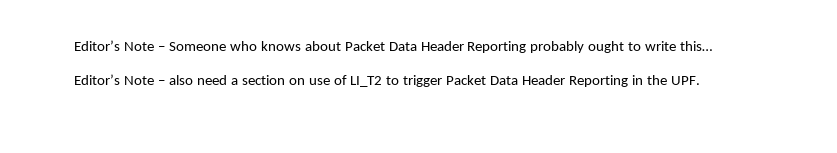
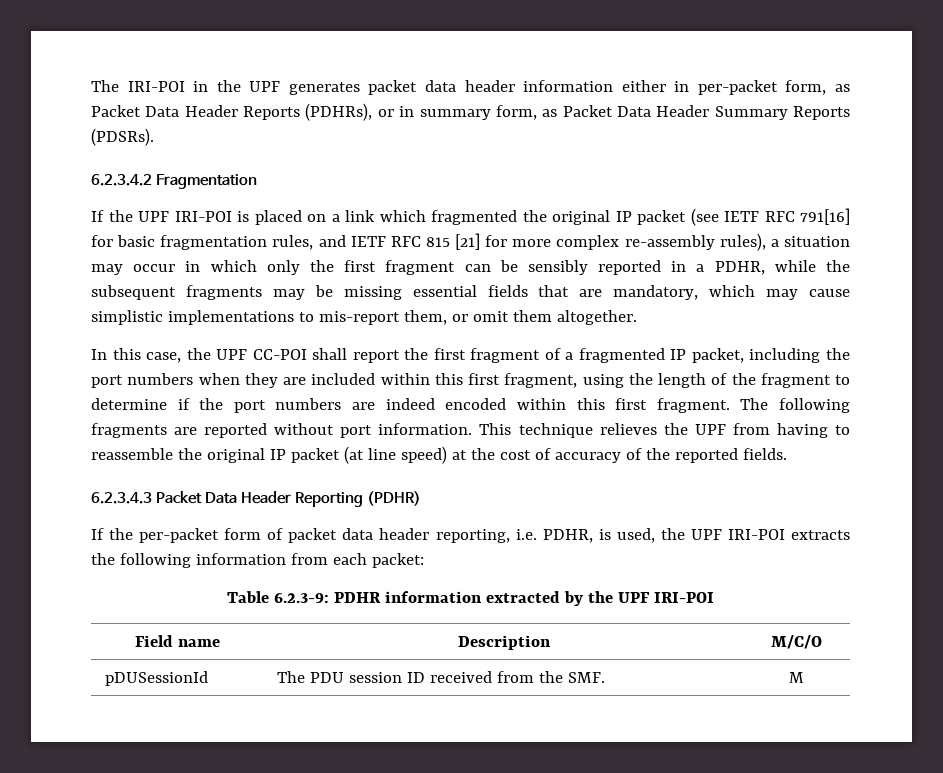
- Editor’s Note – Someone who knows about Packet Data Header Reporting probably ought to write this…
- Editor’s Note – also need a section on use of LI_T2 to trigger Packet Data Header Reporting in the UPF.
+ The IRI-POI in the UPF generates packet data header information either in per-packet form, as Packet Data Header Reports (PDHRs), or in summary form, as Packet Data Header Summary Reports (PDSRs).
+ 6.2.3.4.2 Fragmentation
+ If the UPF IRI-POI is placed on a link which fragmented the original IP packet (see IETF RFC 791[16] for basic fragmentation rules, and IETF RFC 815 [21] for more complex re-assembly rules), a situation may occur in which only the first fragment can be sensibly reported in a PDHR, while the subsequent fragments may be missing essential fields that are mandatory, which may cause simplistic implementations to mis-report them, or omit them altogether.
+ In this case, the UPF CC-POI shall report the first fragment of a fragmented IP packet, including the port numbers when they are included within this first fragment, using the length of the fragment to determine if the port numbers are indeed encoded within this first fragment. The following fragments are reported without port information. This technique relieves the UPF from having to reassemble the original IP packet (at line speed) at the cost of accuracy of the reported fields.
+ 6.2.3.4.3 Packet Data Header Reporting (PDHR)
+ If the per-packet form of packet data header reporting, i.e. PDHR, is used, the UPF IRI-POI extracts the following information from each packet:
+ Table 6.2.3-9: PDHR information extracted by the UPF IRI-POI
+ Field name | Description | M/C/O
+ pDUSessionId | The PDU session ID received from the SMF. | M

